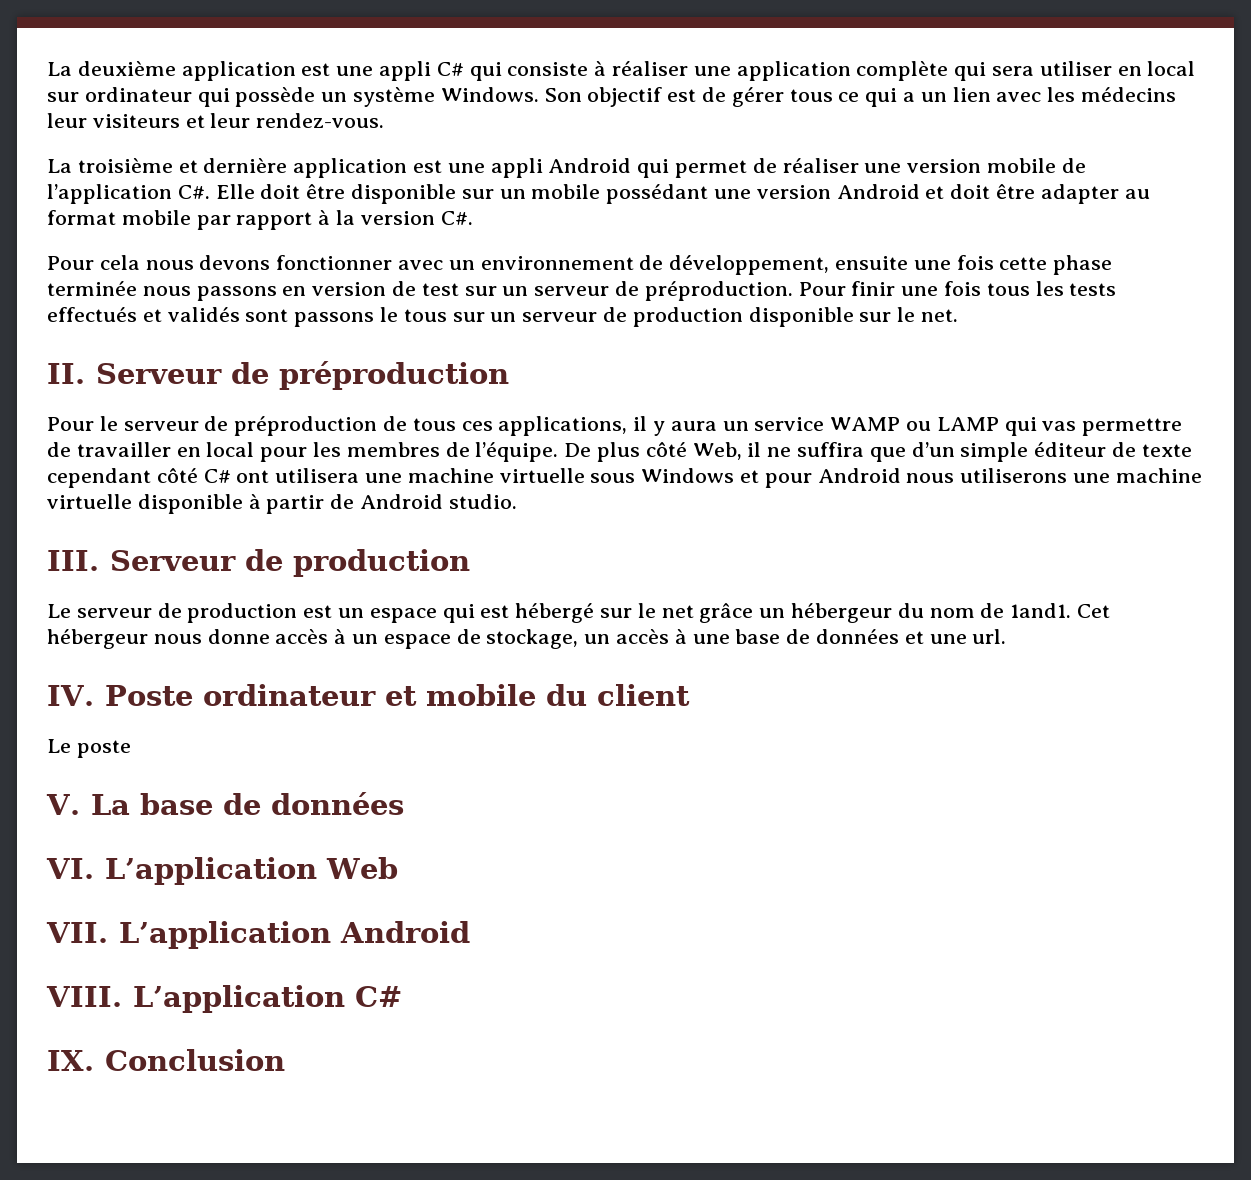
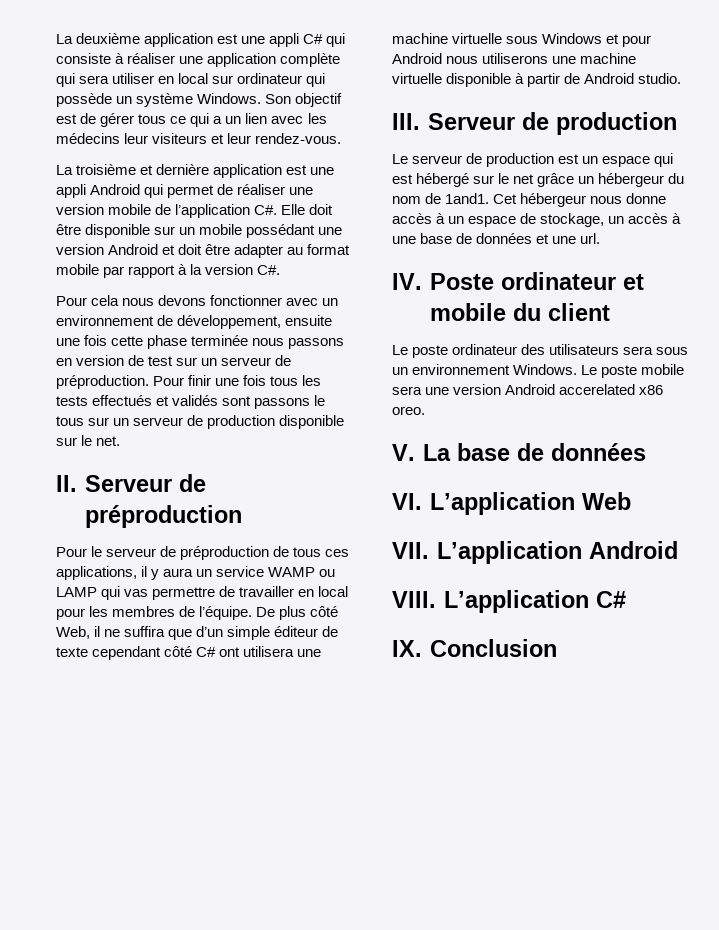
- Le poste
+ Le poste ordinateur des utilisateurs sera sous un environnement Windows. Le poste mobile sera une version Android accerelated x86 oreo.

